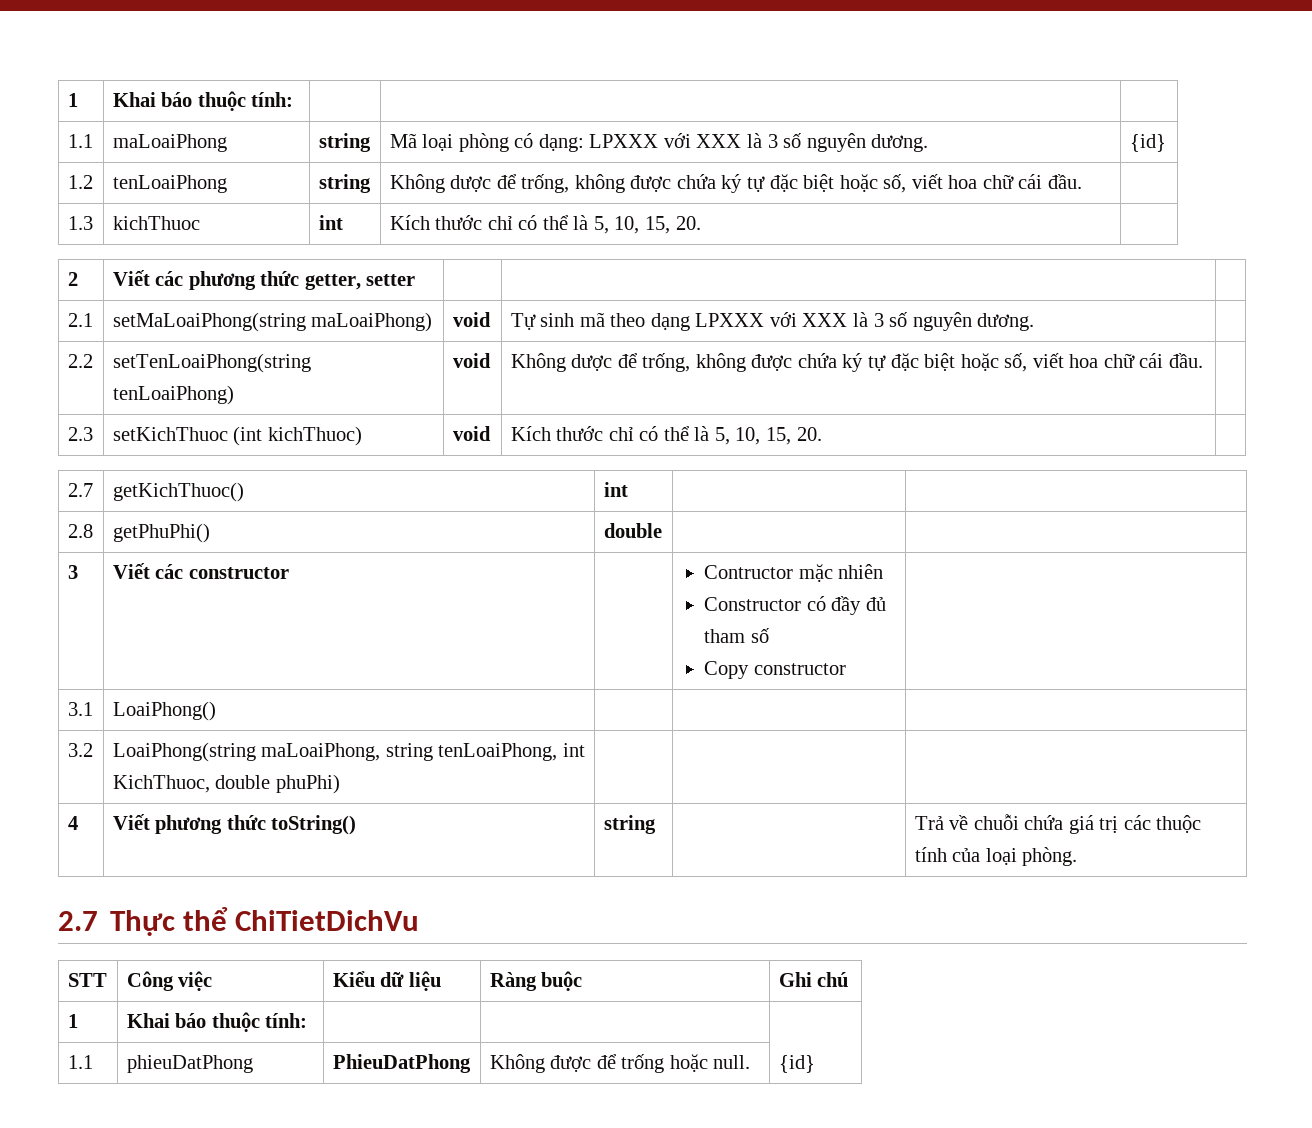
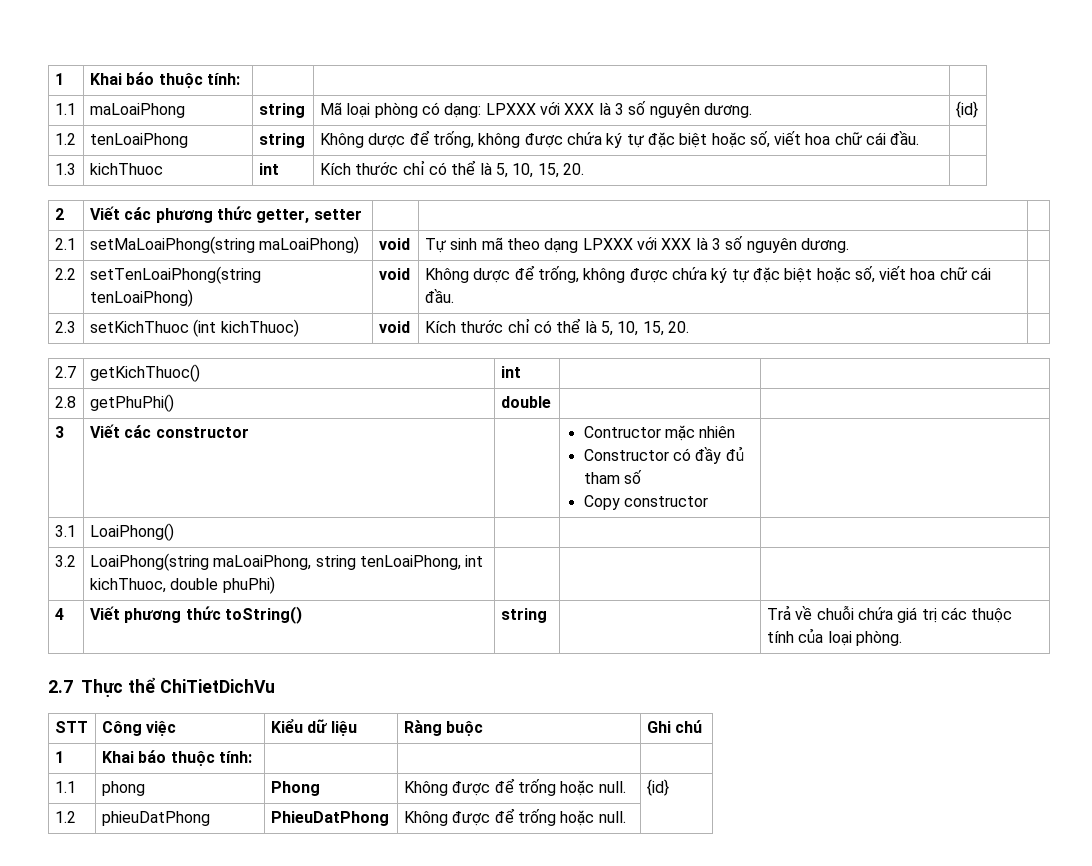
- 3.2 | LoaiPhong(string maLoaiPhong, string tenLoaiPhong, int KichThuoc, double phuPhi) | | |
+ 3.2 | LoaiPhong(string maLoaiPhong, string tenLoaiPhong, int kichThuoc, double phuPhi) | | |
- 1.1 | phieuDatPhong | PhieuDatPhong | Không được để trống hoặc null. | {id}
+ 1.1 | phong | Phong | Không được để trống hoặc null. | {id}
+ 1.2 | phieuDatPhong | PhieuDatPhong | Không được để trống hoặc null. |

